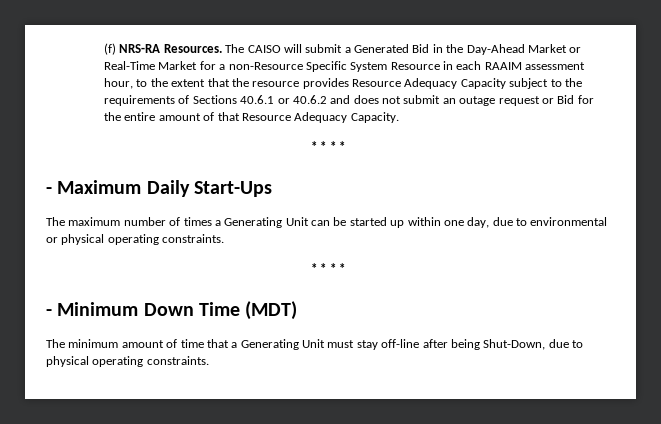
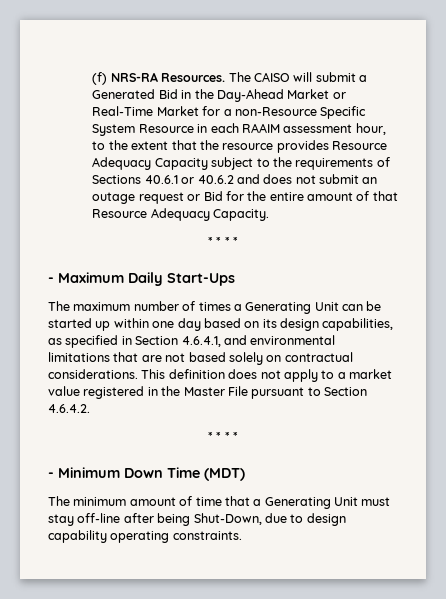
- The maximum number of times a Generating Unit can be started up within one day, due to environmental or physical operating constraints.
+ The maximum number of times a Generating Unit can be started up within one day based on its design capabilities, as specified in Section 4.6.4.1, and environmental limitations that are not based solely on contractual considerations. This definition does not apply to a market value registered in the Master File pursuant to Section 4.6.4.2.
- The minimum amount of time that a Generating Unit must stay off-line after being Shut-Down, due to physical operating constraints.
+ The minimum amount of time that a Generating Unit must stay off-line after being Shut-Down, due to design capability operating constraints.

